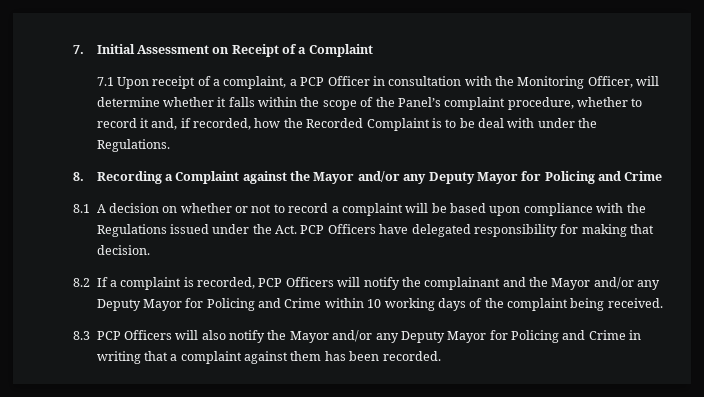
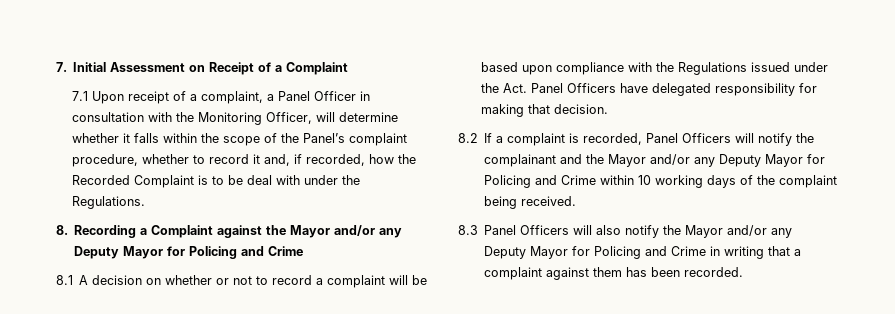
- 7.1 Upon receipt of a complaint, a PCP Officer in consultation with the Monitoring Officer, will determine whether it falls within the scope of the Panel’s complaint procedure, whether to record it and, if recorded, how the Recorded Complaint is to be deal with under the Regulations.
+ 7.1 Upon receipt of a complaint, a Panel Officer in consultation with the Monitoring Officer, will determine whether it falls within the scope of the Panel’s complaint procedure, whether to record it and, if recorded, how the Recorded Complaint is to be deal with under the Regulations.
- 8.1 A decision on whether or not to record a complaint will be based upon compliance with the Regulations issued under the Act. PCP Officers have delegated responsibility for making that decision.
+ 8.1 A decision on whether or not to record a complaint will be based upon compliance with the Regulations issued under the Act. Panel Officers have delegated responsibility for making that decision.
- 8.2 If a complaint is recorded, PCP Officers will notify the complainant and the Mayor and/or any Deputy Mayor for Policing and Crime within 10 working days of the complaint being received.
+ 8.2 If a complaint is recorded, Panel Officers will notify the complainant and the Mayor and/or any Deputy Mayor for Policing and Crime within 10 working days of the complaint being received.
- 8.3 PCP Officers will also notify the Mayor and/or any Deputy Mayor for Policing and Crime in writing that a complaint against them has been recorded.
+ 8.3 Panel Officers will also notify the Mayor and/or any Deputy Mayor for Policing and Crime in writing that a complaint against them has been recorded.

